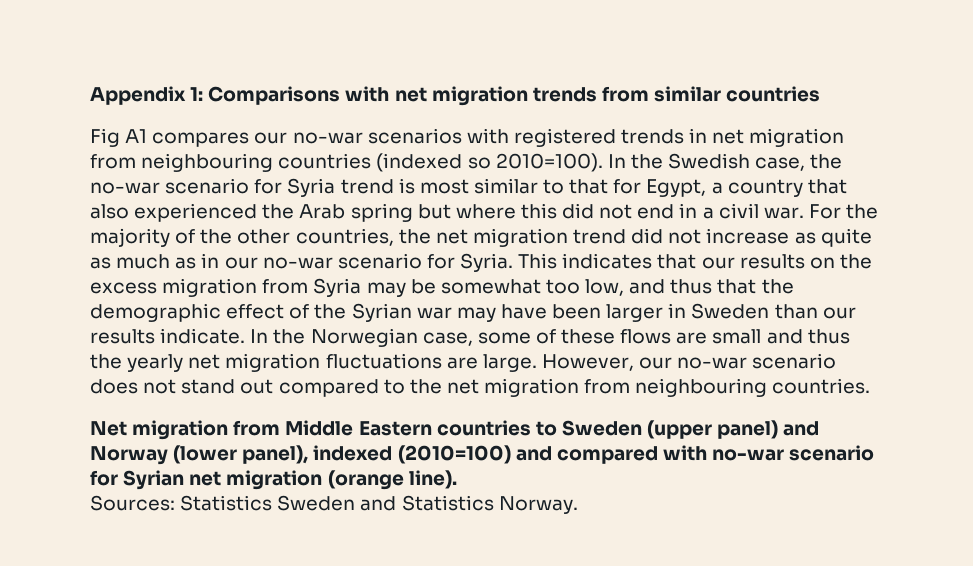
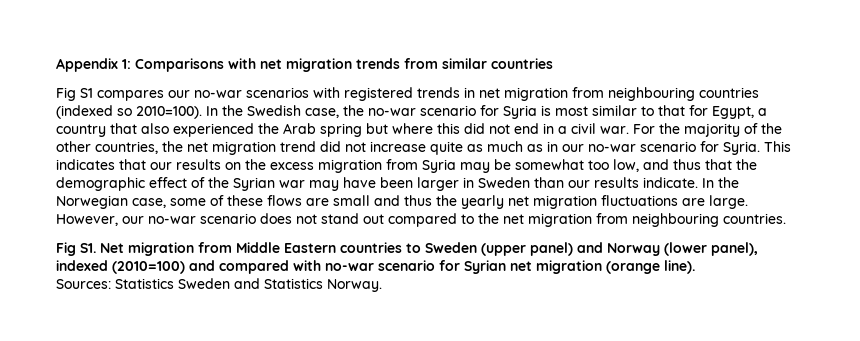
- Fig A1 compares our no-war scenarios with registered trends in net migration from neighbouring countries (indexed so 2010=100).
+ Fig S1 compares our no-war scenarios with registered trends in net migration from neighbouring countries (indexed so 2010=100).
- In the Swedish case, the no-war scenario for Syria trend is most similar to that for Egypt, a country that also experienced the Arab spring but where this did not end in a civil war.
+ In the Swedish case, the no-war scenario for Syria is most similar to that for Egypt, a country that also experienced the Arab spring but where this did not end in a civil war.
- For the majority of the other countries, the net migration trend did not increase as quite as much as in our no-war scenario for Syria.
+ For the majority of the other countries, the net migration trend did not increase quite as much as in our no-war scenario for Syria.
- Net migration from Middle Eastern countries to Sweden (upper panel) and Norway (lower panel), indexed (2010=100) and compared with no-war scenario for Syrian net migration (orange line).
+ Fig S1. Net migration from Middle Eastern countries to Sweden (upper panel) and Norway (lower panel), indexed (2010=100) and compared with no-war scenario for Syrian net migration (orange line).

